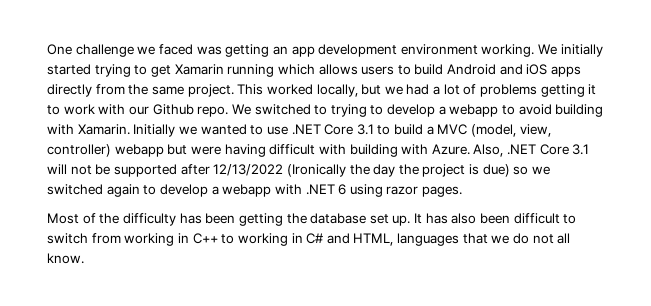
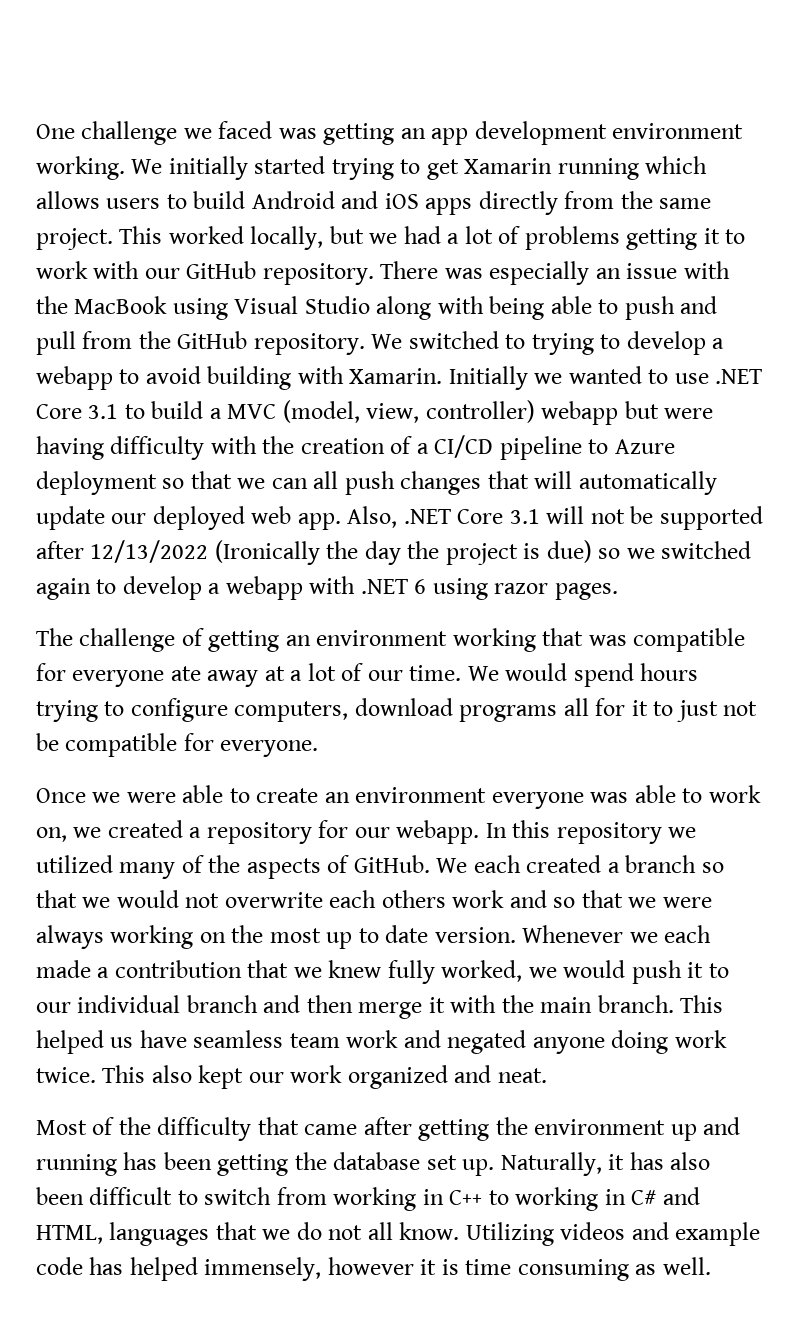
- This worked locally, but we had a lot of problems getting it to work with our Github repo.
+ This worked locally, but we had a lot of problems getting it to work with our GitHub repository. There was especially an issue with the MacBook using Visual Studio along with being able to push and pull from the GitHub repository.
- Initially we wanted to use .NET Core 3.1 to build a MVC (model, view, controller) webapp but were having difficult with building with Azure.
+ Initially we wanted to use .NET Core 3.1 to build a MVC (model, view, controller) webapp but were having difficulty with the creation of a CI/CD pipeline to Azure deployment so that we can all push changes that will automatically update our deployed web app.
- Most of the difficulty has been getting the database set up.
+ The challenge of getting an environment working that was compatible for everyone ate away at a lot of our time. We would spend hours trying to configure computers, download programs all for it to just not be compatible for everyone.
+ Once we were able to create an environment everyone was able to work on, we created a repository for our webapp. In this repository we utilized many of the aspects of GitHub. We each created a branch so that we would not overwrite each others work and so that we were always working on the most up to date version. Whenever we each made a contribution that we knew fully worked, we would push it to our individual branch and then merge it with the main branch. This helped us have seamless team work and negated anyone doing work twice. This also kept our work organized and neat.
+ Most of the difficulty that came after getting the environment up and running has been getting the database set up.
- It has also been difficult to switch from working in C++ to working in C# and HTML, languages that we do not all know.
+ Naturally, it has also been difficult to switch from working in C++ to working in C# and HTML, languages that we do not all know.
+ Utilizing videos and example code has helped immensely, however it is time consuming as well.

